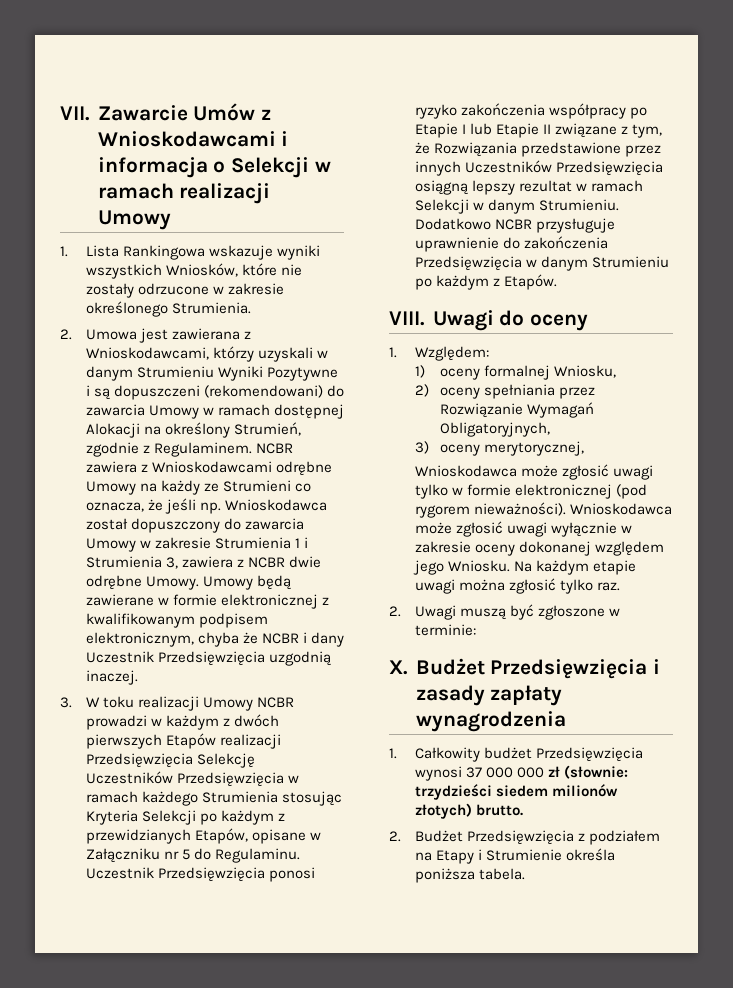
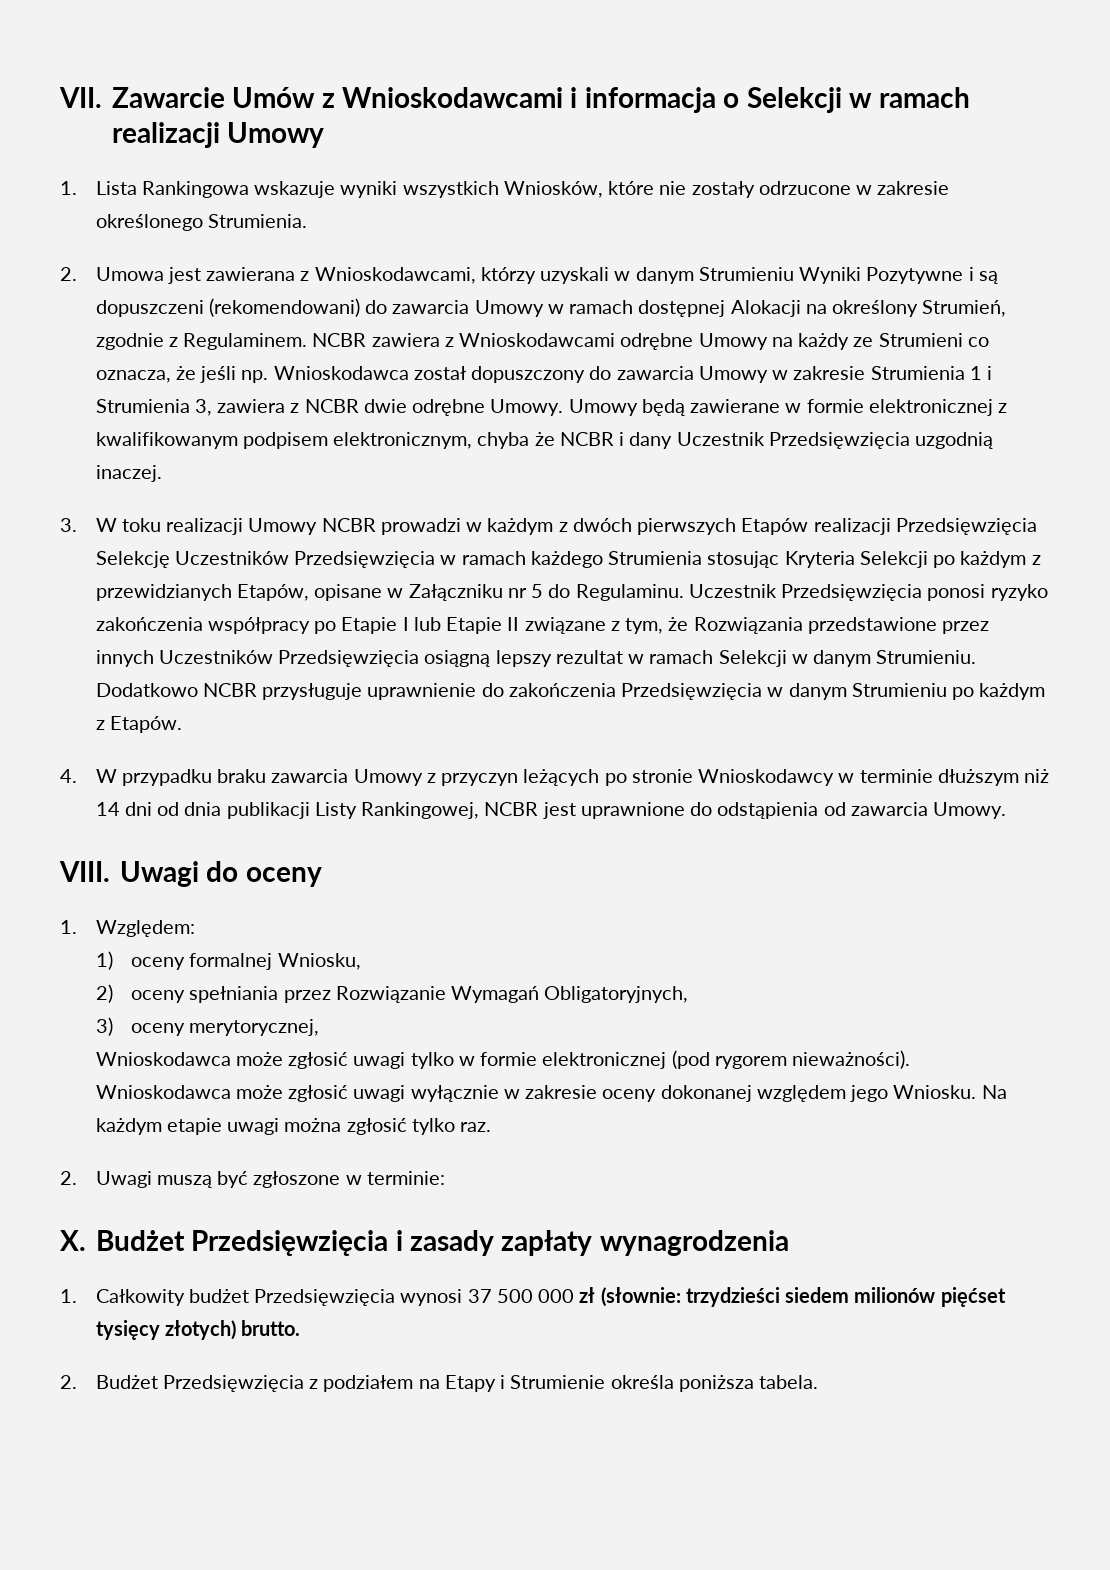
+ 4. W przypadku braku zawarcia Umowy z przyczyn leżących po stronie Wnioskodawcy w terminie dłuższym niż 14 dni od dnia publikacji Listy Rankingowej, NCBR jest uprawnione do odstąpienia od zawarcia Umowy.
- 1. Całkowity budżet Przedsięwzięcia wynosi 37 000 000 zł (słownie: trzydzieści siedem milionów złotych) brutto.
+ 1. Całkowity budżet Przedsięwzięcia wynosi 37 500 000 zł (słownie: trzydzieści siedem milionów pięćset tysięcy złotych) brutto.

